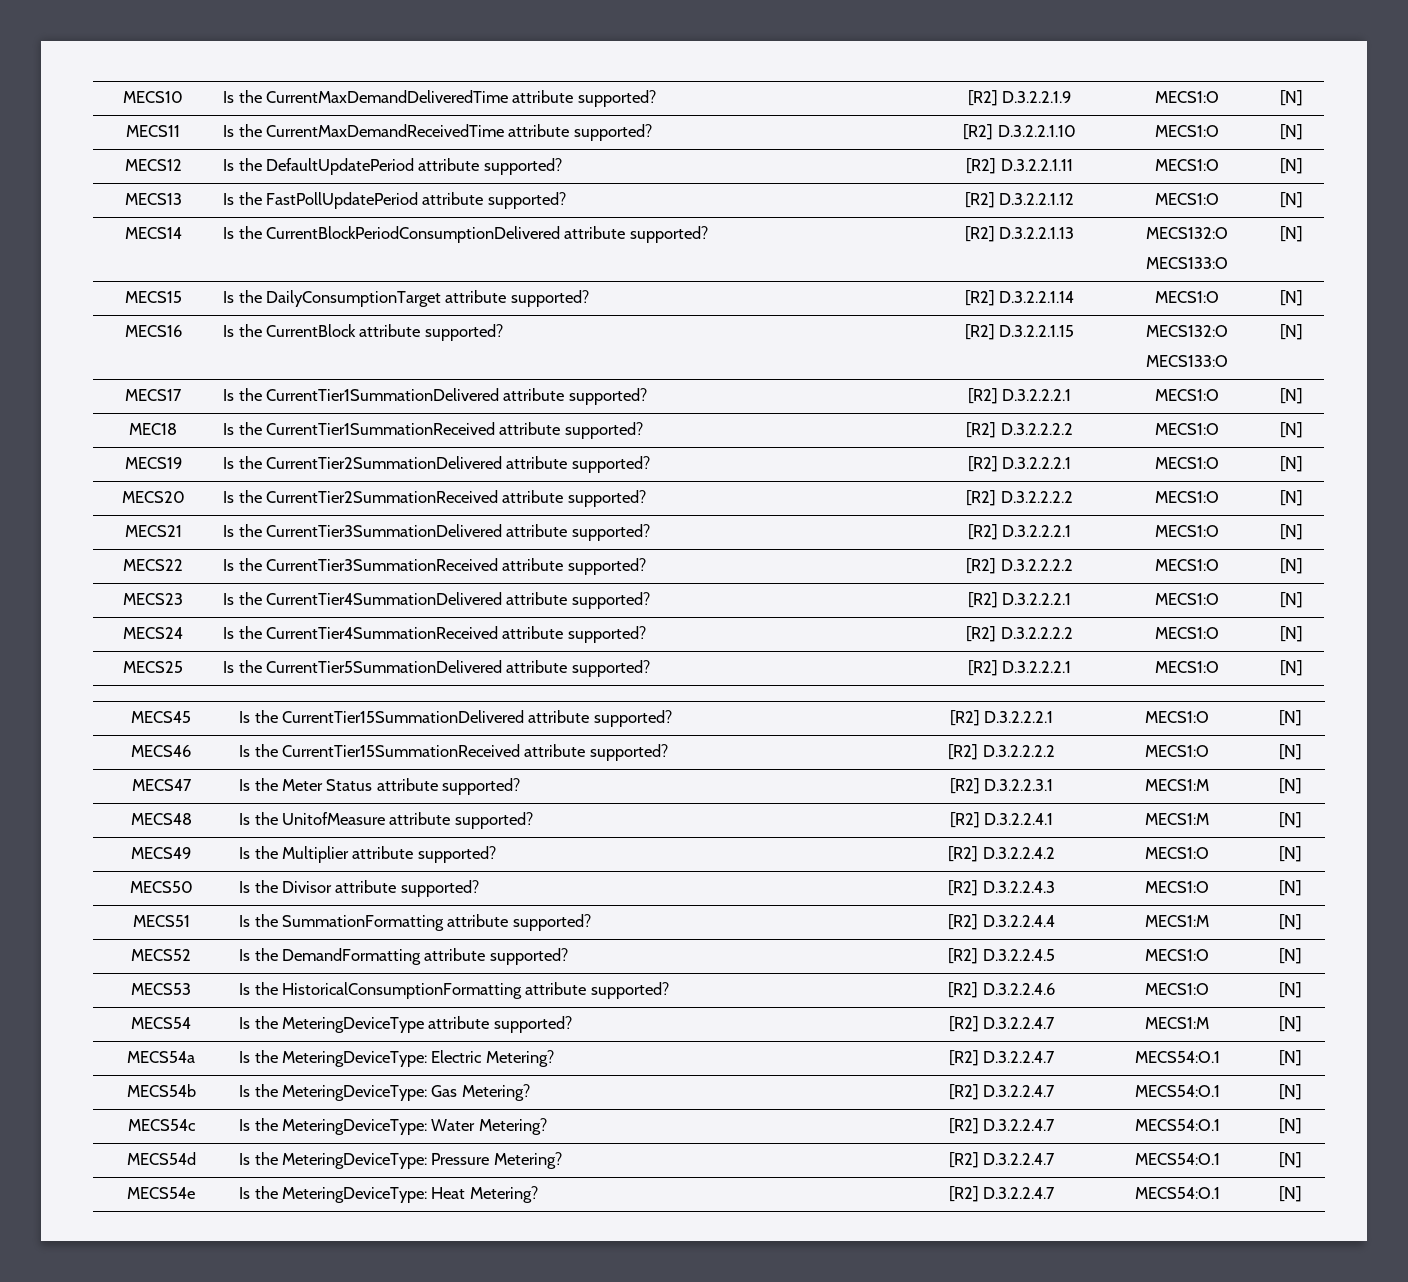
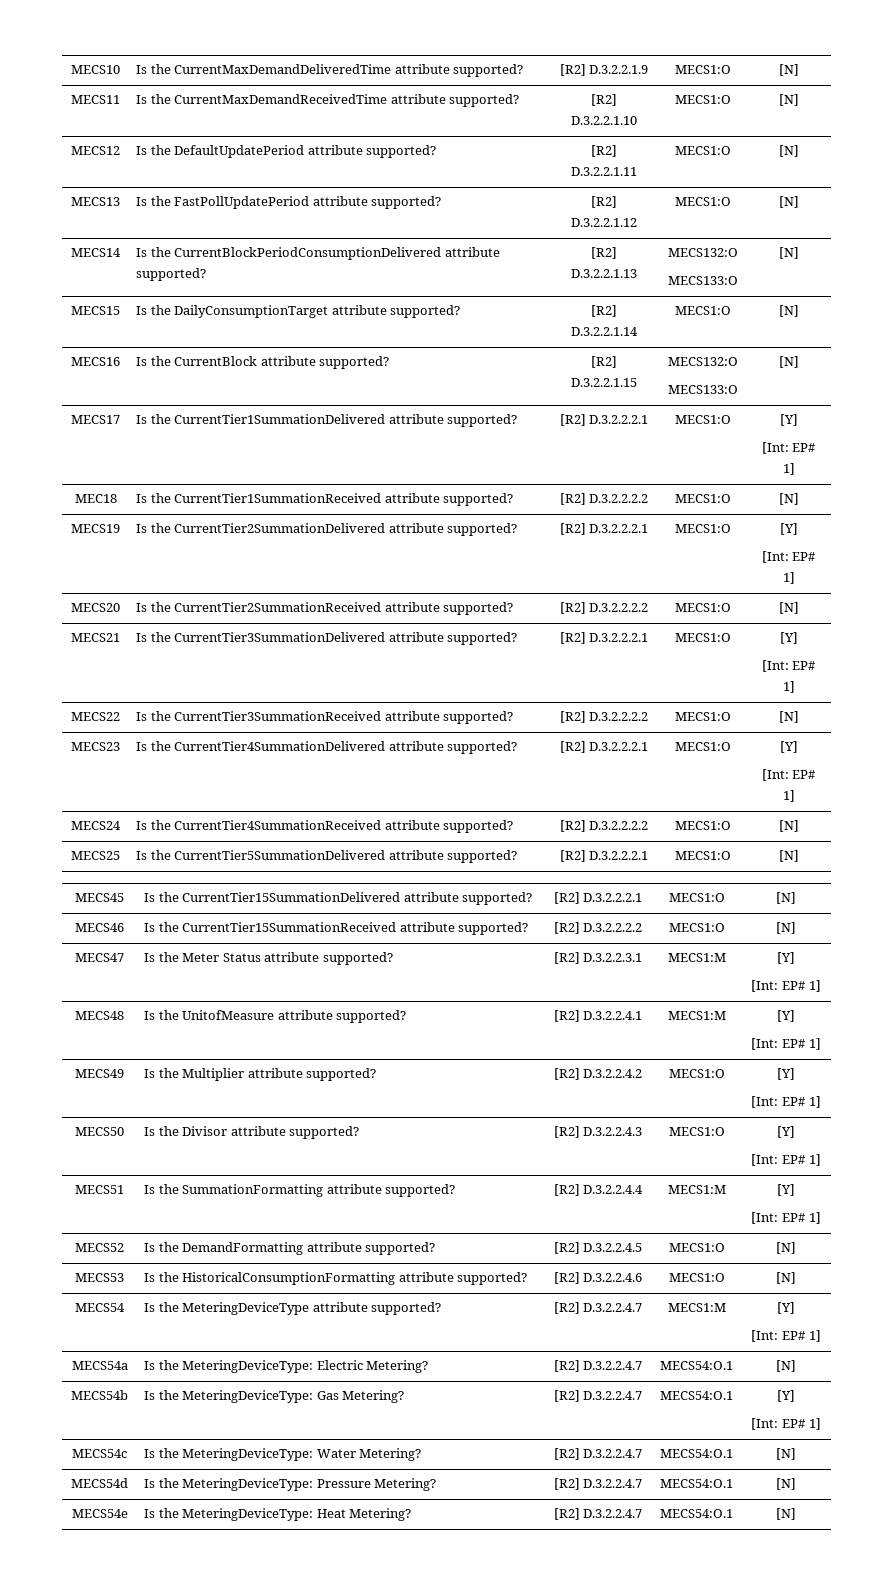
- MECS17 | Is the CurrentTier1SummationDelivered attribute supported? | [R2] D.3.2.2.2.1 | MECS1:O | [N]
+ MECS17 | Is the CurrentTier1SummationDelivered attribute supported? | [R2] D.3.2.2.2.1 | MECS1:O | [Y]
+ [Int: EP# 1]
- MECS19 | Is the CurrentTier2SummationDelivered attribute supported? | [R2] D.3.2.2.2.1 | MECS1:O | [N]
+ MECS19 | Is the CurrentTier2SummationDelivered attribute supported? | [R2] D.3.2.2.2.1 | MECS1:O | [Y]
+ [Int: EP# 1]
- MECS21 | Is the CurrentTier3SummationDelivered attribute supported? | [R2] D.3.2.2.2.1 | MECS1:O | [N]
+ MECS21 | Is the CurrentTier3SummationDelivered attribute supported? | [R2] D.3.2.2.2.1 | MECS1:O | [Y]
+ [Int: EP# 1]
- MECS23 | Is the CurrentTier4SummationDelivered attribute supported? | [R2] D.3.2.2.2.1 | MECS1:O | [N]
+ MECS23 | Is the CurrentTier4SummationDelivered attribute supported? | [R2] D.3.2.2.2.1 | MECS1:O | [Y]
+ [Int: EP# 1]
- MECS47 | Is the Meter Status attribute supported? | [R2] D.3.2.2.3.1 | MECS1:M | [N]
+ MECS47 | Is the Meter Status attribute supported? | [R2] D.3.2.2.3.1 | MECS1:M | [Y]
+ [Int: EP# 1]
- MECS48 | Is the UnitofMeasure attribute supported? | [R2] D.3.2.2.4.1 | MECS1:M | [N]
+ MECS48 | Is the UnitofMeasure attribute supported? | [R2] D.3.2.2.4.1 | MECS1:M | [Y]
+ [Int: EP# 1]
- MECS49 | Is the Multiplier attribute supported? | [R2] D.3.2.2.4.2 | MECS1:O | [N]
+ MECS49 | Is the Multiplier attribute supported? | [R2] D.3.2.2.4.2 | MECS1:O | [Y]
+ [Int: EP# 1]
- MECS50 | Is the Divisor attribute supported? | [R2] D.3.2.2.4.3 | MECS1:O | [N]
+ MECS50 | Is the Divisor attribute supported? | [R2] D.3.2.2.4.3 | MECS1:O | [Y]
+ [Int: EP# 1]
- MECS51 | Is the SummationFormatting attribute supported? | [R2] D.3.2.2.4.4 | MECS1:M | [N]
+ MECS51 | Is the SummationFormatting attribute supported? | [R2] D.3.2.2.4.4 | MECS1:M | [Y]
+ [Int: EP# 1]
- MECS54 | Is the MeteringDeviceType attribute supported? | [R2] D.3.2.2.4.7 | MECS1:M | [N]
+ MECS54 | Is the MeteringDeviceType attribute supported? | [R2] D.3.2.2.4.7 | MECS1:M | [Y]
+ [Int: EP# 1]
- MECS54b | Is the MeteringDeviceType: Gas Metering? | [R2] D.3.2.2.4.7 | MECS54:O.1 | [N]
+ MECS54b | Is the MeteringDeviceType: Gas Metering? | [R2] D.3.2.2.4.7 | MECS54:O.1 | [Y]
+ [Int: EP# 1]

